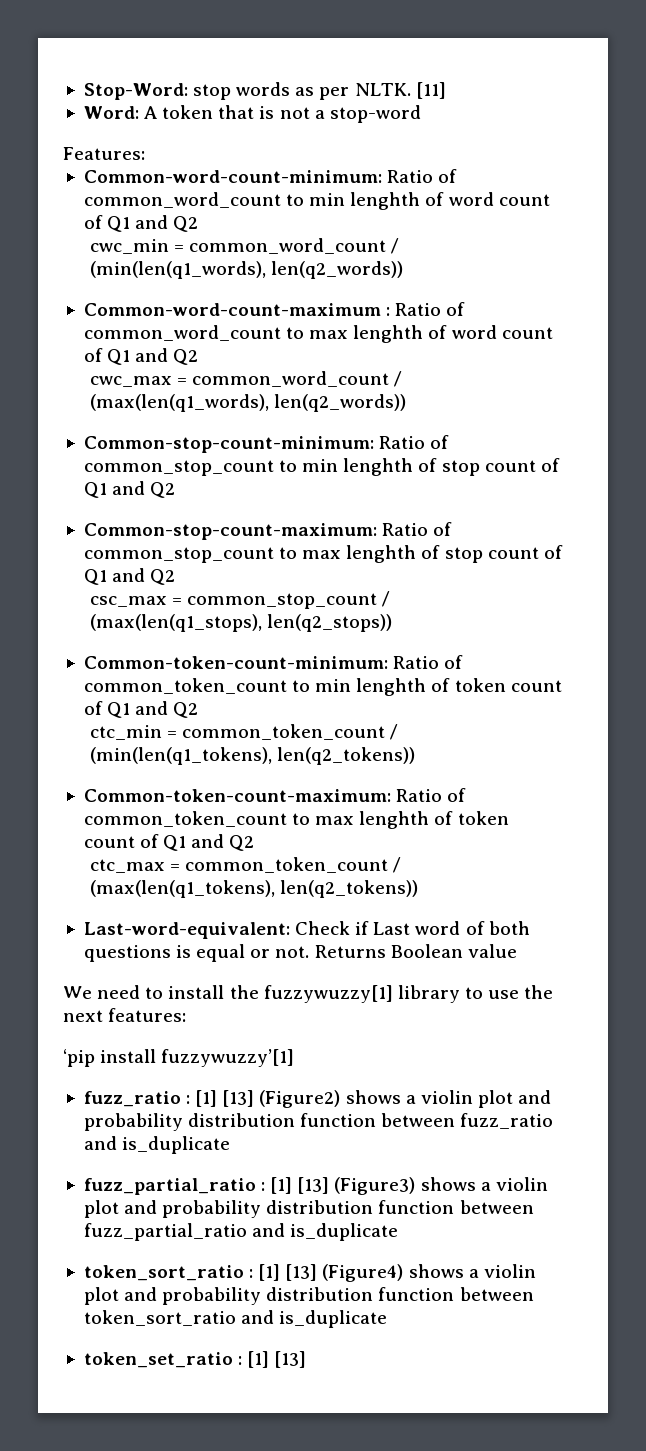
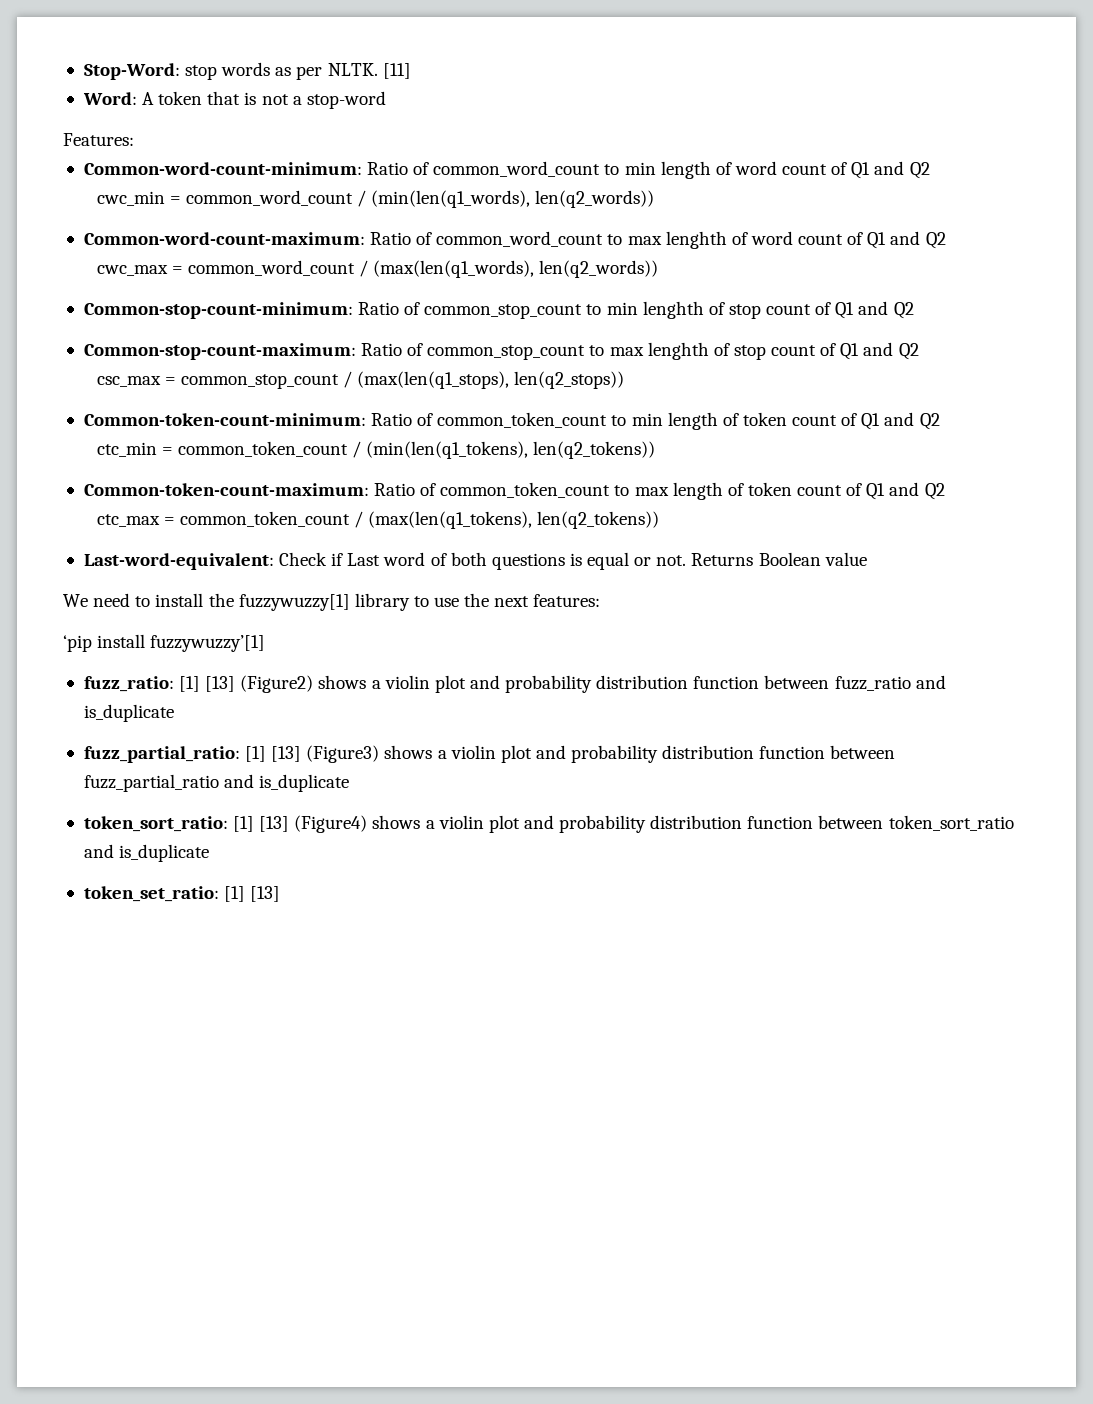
- Common-word-count-minimum: Ratio of common_word_count to min lenghth of word count of Q1 and Q2
+ Common-word-count-minimum: Ratio of common_word_count to min length of word count of Q1 and Q2
- Common-word-count-maximum : Ratio of common_word_count to max lenghth of word count of Q1 and Q2
+ Common-word-count-maximum: Ratio of common_word_count to max lenghth of word count of Q1 and Q2
- Common-token-count-minimum: Ratio of common_token_count to min lenghth of token count of Q1 and Q2
+ Common-token-count-minimum: Ratio of common_token_count to min length of token count of Q1 and Q2
- Common-token-count-maximum: Ratio of common_token_count to max lenghth of token count of Q1 and Q2
+ Common-token-count-maximum: Ratio of common_token_count to max length of token count of Q1 and Q2
- fuzz_ratio : [1] [13] (Figure2) shows a violin plot and probability distribution function between fuzz_ratio and is_duplicate
+ fuzz_ratio: [1] [13] (Figure2) shows a violin plot and probability distribution function between fuzz_ratio and is_duplicate
- fuzz_partial_ratio : [1] [13] (Figure3) shows a violin plot and probability distribution function between fuzz_partial_ratio and is_duplicate
+ fuzz_partial_ratio: [1] [13] (Figure3) shows a violin plot and probability distribution function between fuzz_partial_ratio and is_duplicate
- token_sort_ratio : [1] [13] (Figure4) shows a violin plot and probability distribution function between token_sort_ratio and is_duplicate
+ token_sort_ratio: [1] [13] (Figure4) shows a violin plot and probability distribution function between token_sort_ratio and is_duplicate
- token_set_ratio : [1] [13]
+ token_set_ratio: [1] [13]

